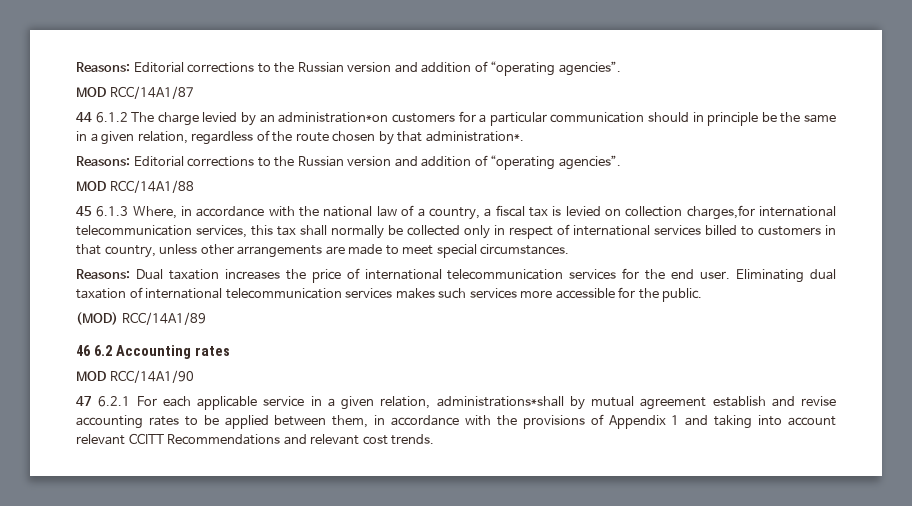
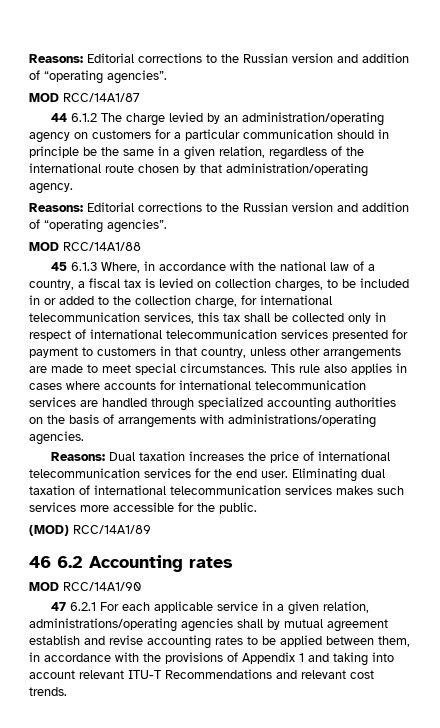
- 44 6.1.2 The charge levied by an administration*on customers for a particular communication should in principle be the same in a given relation, regardless of the route chosen by that administration*.
+ 44 6.1.2 The charge levied by an administration/operating agency on customers for a particular communication should in principle be the same in a given relation, regardless of the international route chosen by that administration/operating agency.
- 45 6.1.3 Where, in accordance with the national law of a country, a fiscal tax is levied on collection charges,for international telecommunication services, this tax shall normally be collected only in respect of international services billed to customers in that country, unless other arrangements are made to meet special circumstances.
+ 45 6.1.3 Where, in accordance with the national law of a country, a fiscal tax is levied on collection charges, to be included in or added to the collection charge, for international telecommunication services, this tax shall be collected only in respect of international telecommunication services presented for payment to customers in that country, unless other arrangements are made to meet special circumstances. This rule also applies in cases where accounts for international telecommunication services are handled through specialized accounting authorities on the basis of arrangements with administrations/operating agencies.
- 47 6.2.1 For each applicable service in a given relation, administrations*shall by mutual agreement establish and revise accounting rates to be applied between them, in accordance with the provisions of Appendix 1 and taking into account relevant CCITT Recommendations and relevant cost trends.
+ 47 6.2.1 For each applicable service in a given relation, administrations/operating agencies shall by mutual agreement establish and revise accounting rates to be applied between them, in accordance with the provisions of Appendix 1 and taking into account relevant ITU-T Recommendations and relevant cost trends.

